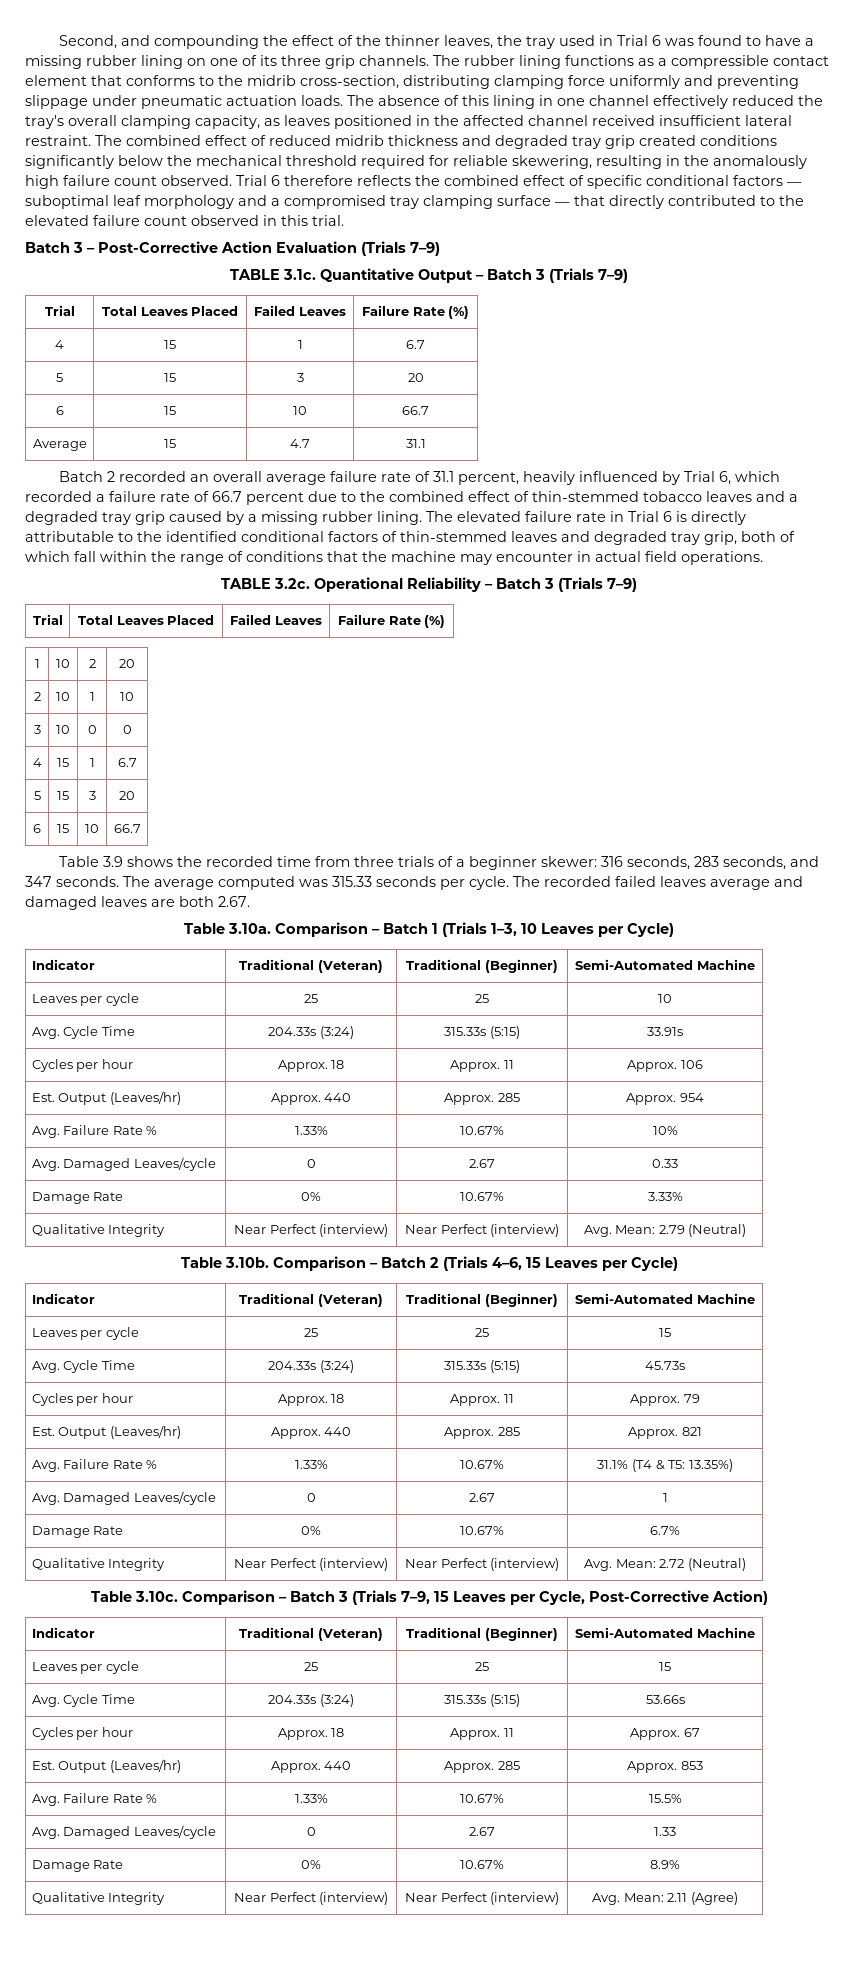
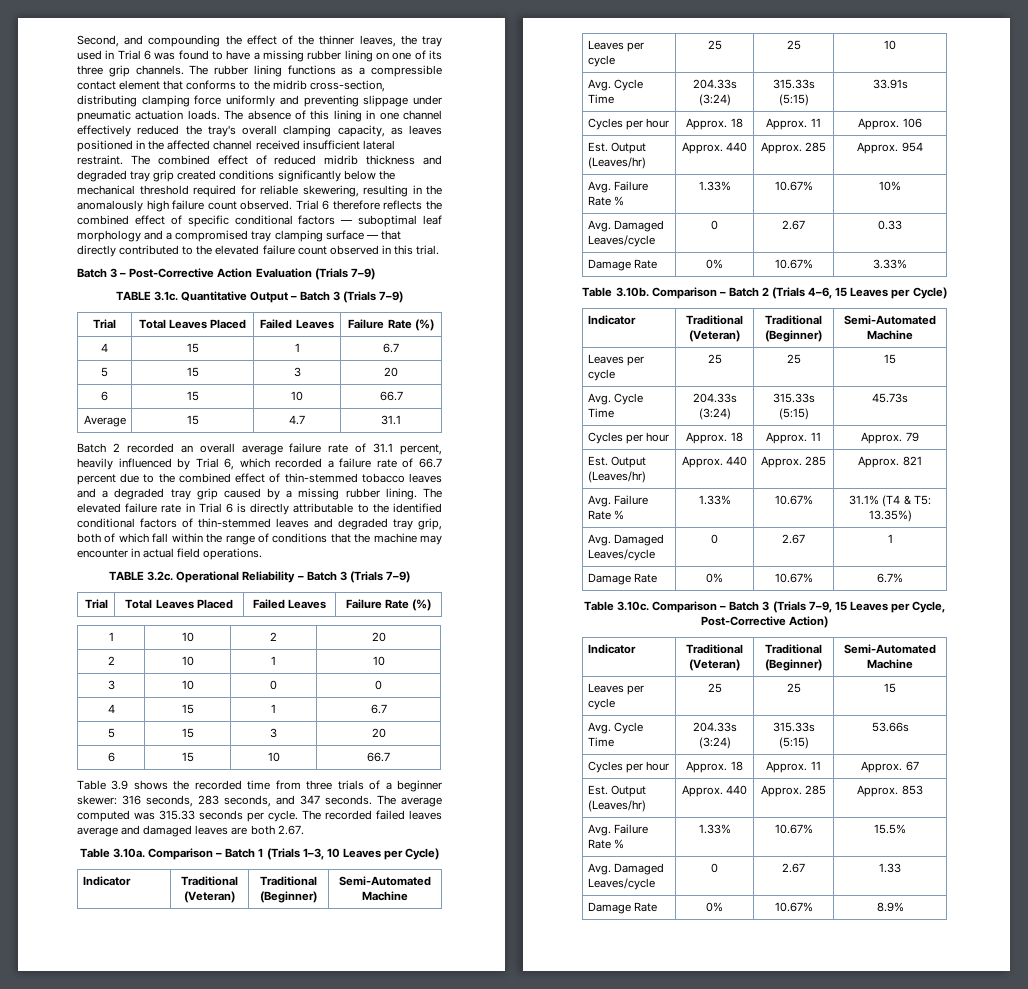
- Qualitative Integrity | Near Perfect (interview) | Near Perfect (interview) | Avg. Mean: 2.79 (Neutral)
- Qualitative Integrity | Near Perfect (interview) | Near Perfect (interview) | Avg. Mean: 2.72 (Neutral)
- Qualitative Integrity | Near Perfect (interview) | Near Perfect (interview) | Avg. Mean: 2.11 (Agree)

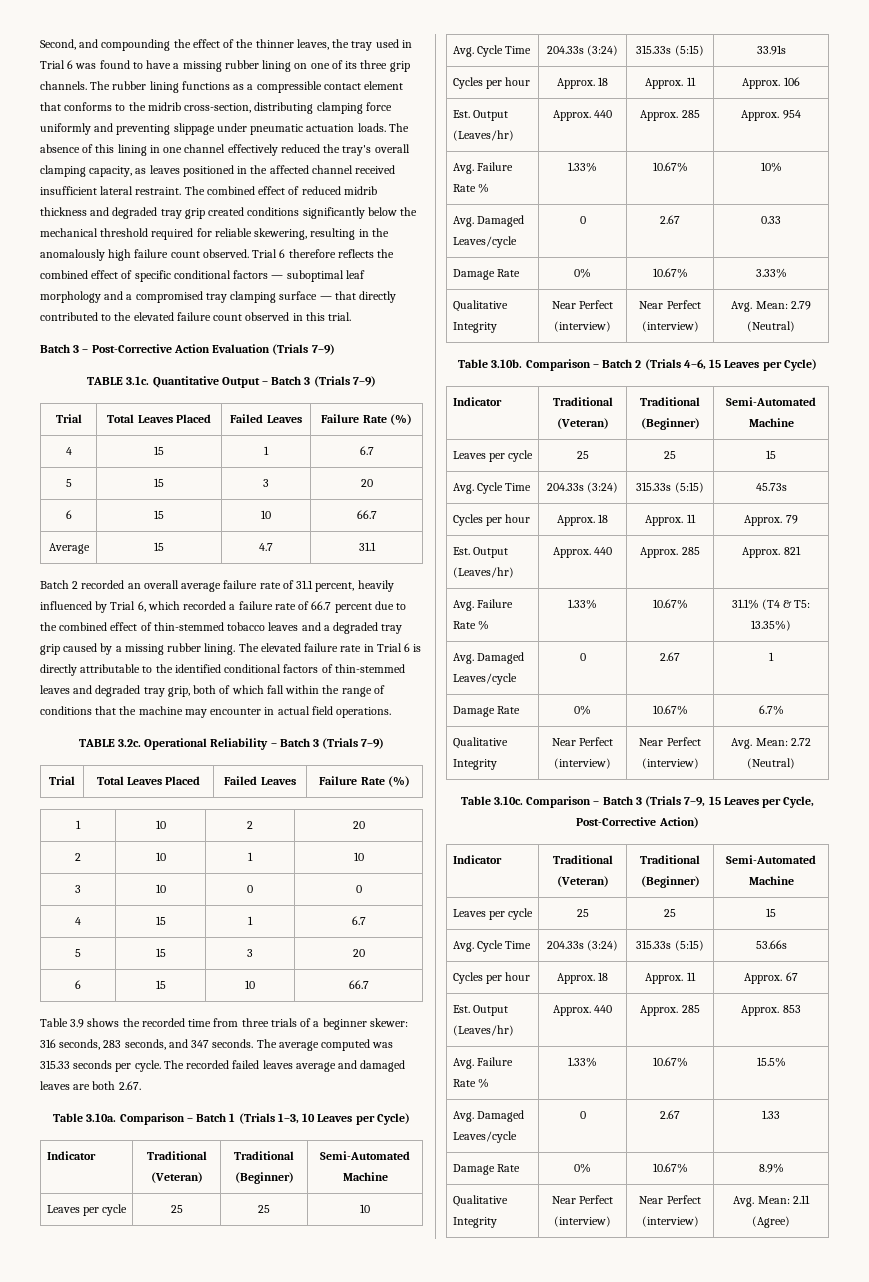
+ Qualitative Integrity | Near Perfect (interview) | Near Perfect (interview) | Avg. Mean: 2.79 (Neutral)
+ Qualitative Integrity | Near Perfect (interview) | Near Perfect (interview) | Avg. Mean: 2.72 (Neutral)
+ Qualitative Integrity | Near Perfect (interview) | Near Perfect (interview) | Avg. Mean: 2.11 (Agree)

